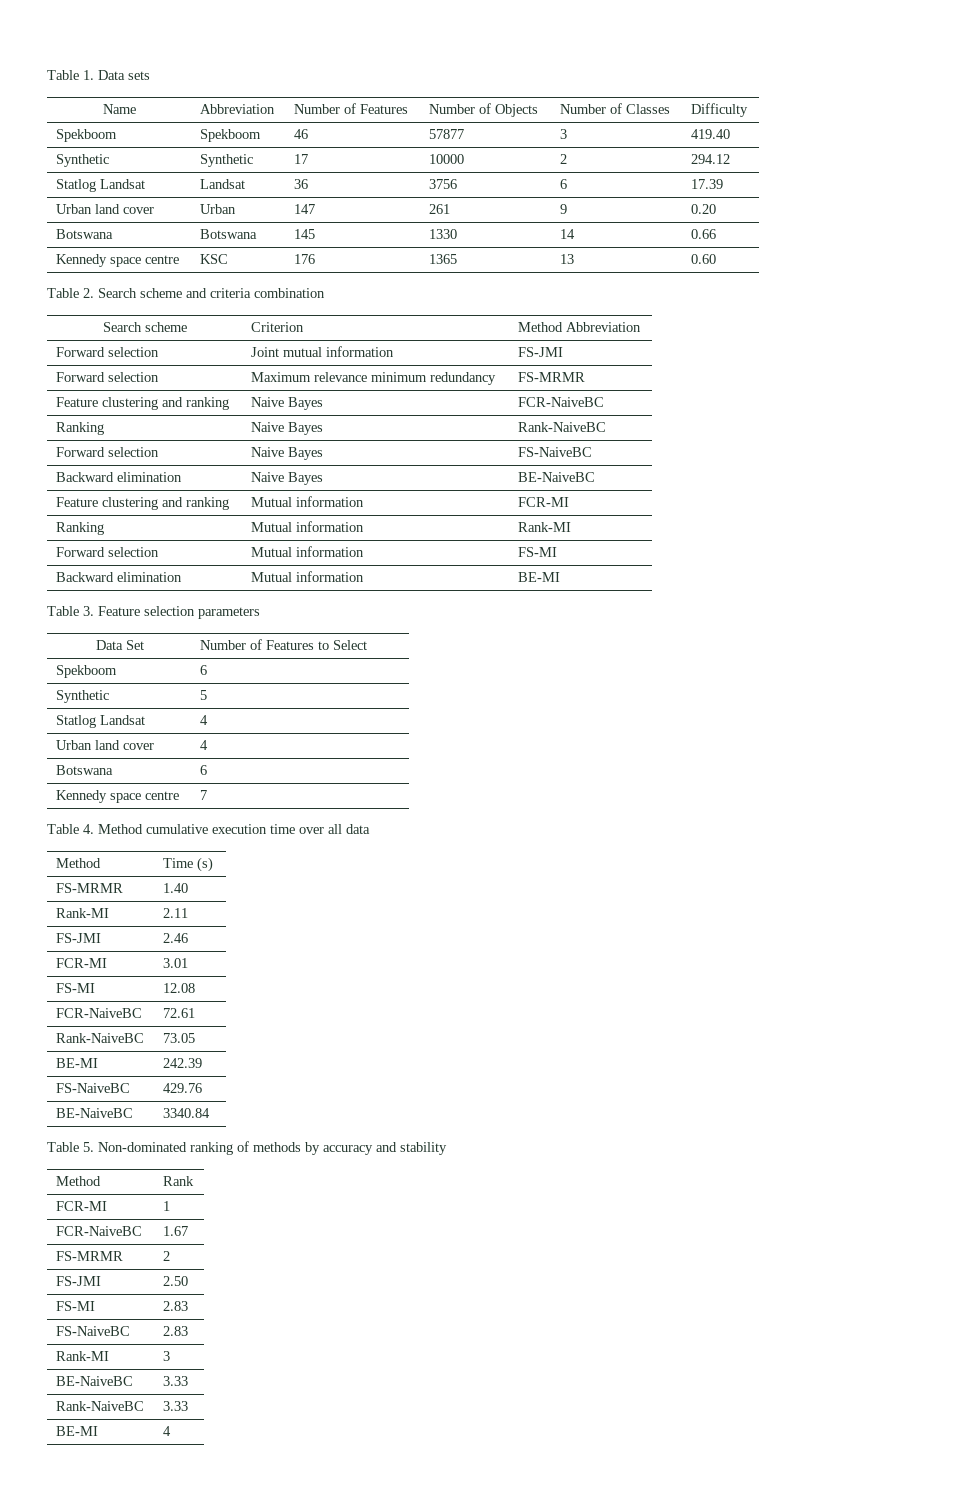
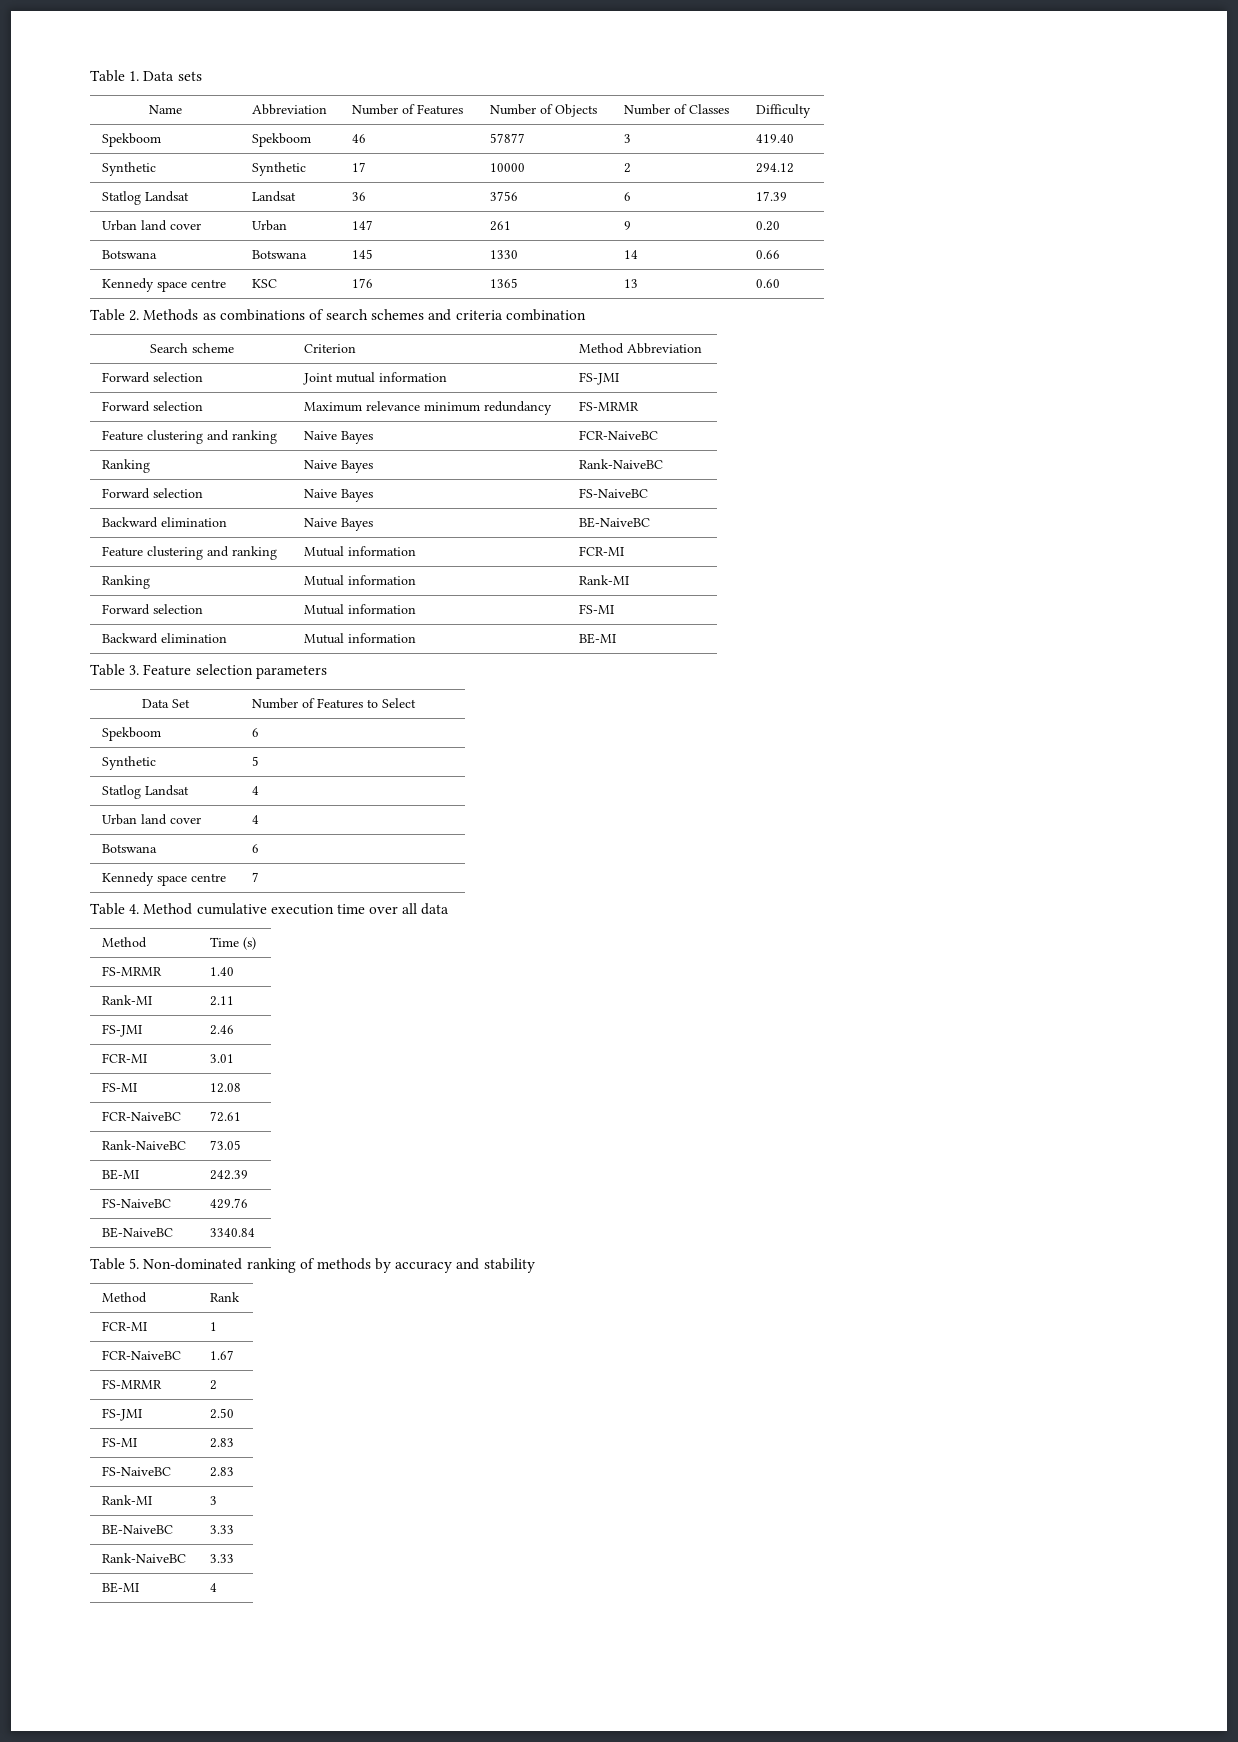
- Table 2. Search scheme and criteria combination
+ Table 2. Methods as combinations of search schemes and criteria combination

